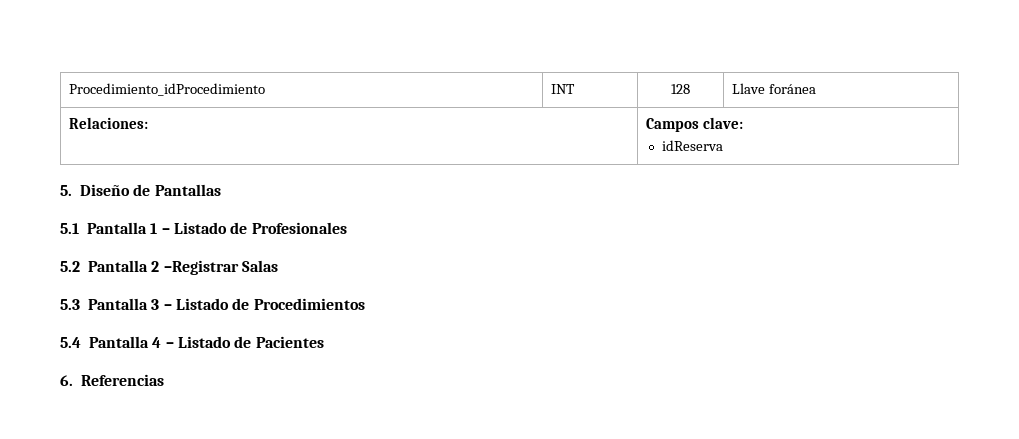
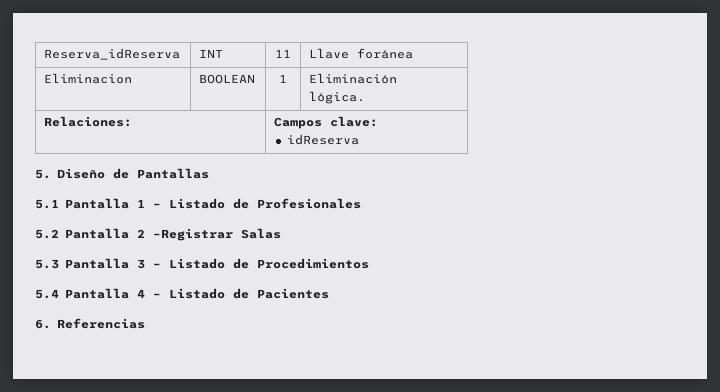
- Procedimiento_idProcedimiento | INT | 128 | Llave foránea
+ Reserva_idReserva | INT | 11 | Llave foránea
+ Eliminacion | BOOLEAN | 1 | Eliminación lógica.

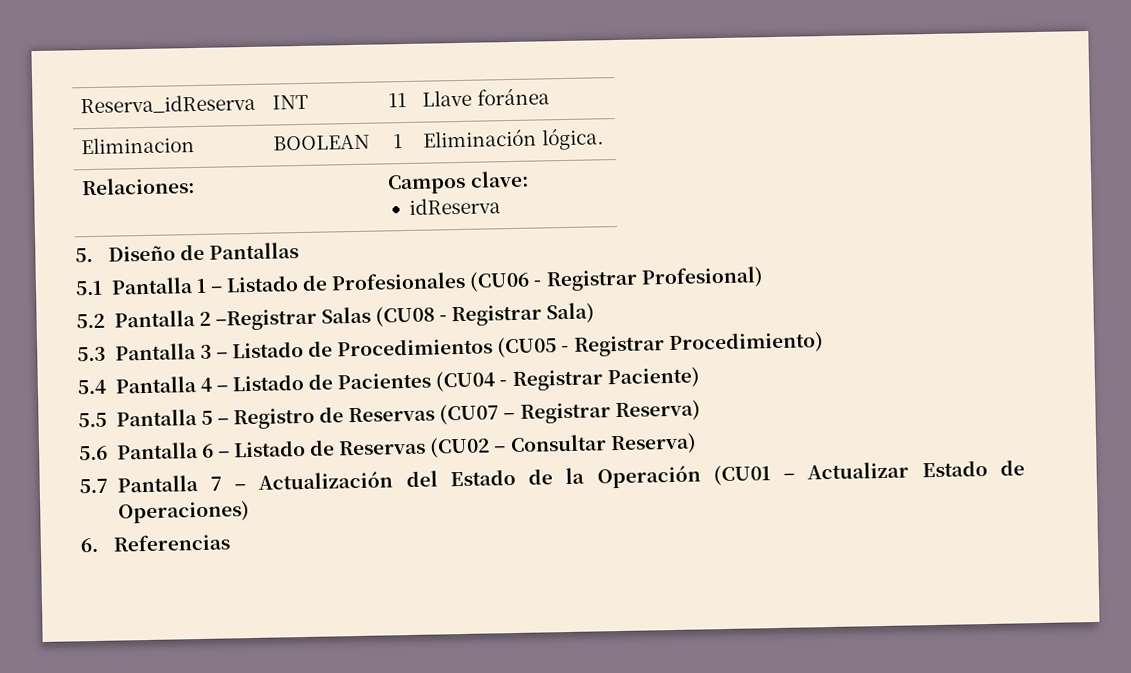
- 5.1 Pantalla 1 – Listado de Profesionales
+ 5.1 Pantalla 1 – Listado de Profesionales (CU06 - Registrar Profesional)
- 5.2 Pantalla 2 –Registrar Salas
+ 5.2 Pantalla 2 –Registrar Salas (CU08 - Registrar Sala)
- 5.3 Pantalla 3 – Listado de Procedimientos
+ 5.3 Pantalla 3 – Listado de Procedimientos (CU05 - Registrar Procedimiento)
- 5.4 Pantalla 4 – Listado de Pacientes
+ 5.4 Pantalla 4 – Listado de Pacientes (CU04 - Registrar Paciente)
+ 5.5 Pantalla 5 – Registro de Reservas (CU07 – Registrar Reserva)
+ 5.6 Pantalla 6 – Listado de Reservas (CU02 – Consultar Reserva)
+ 5.7 Pantalla 7 – Actualización del Estado de la Operación (CU01 – Actualizar Estado de Operaciones)

